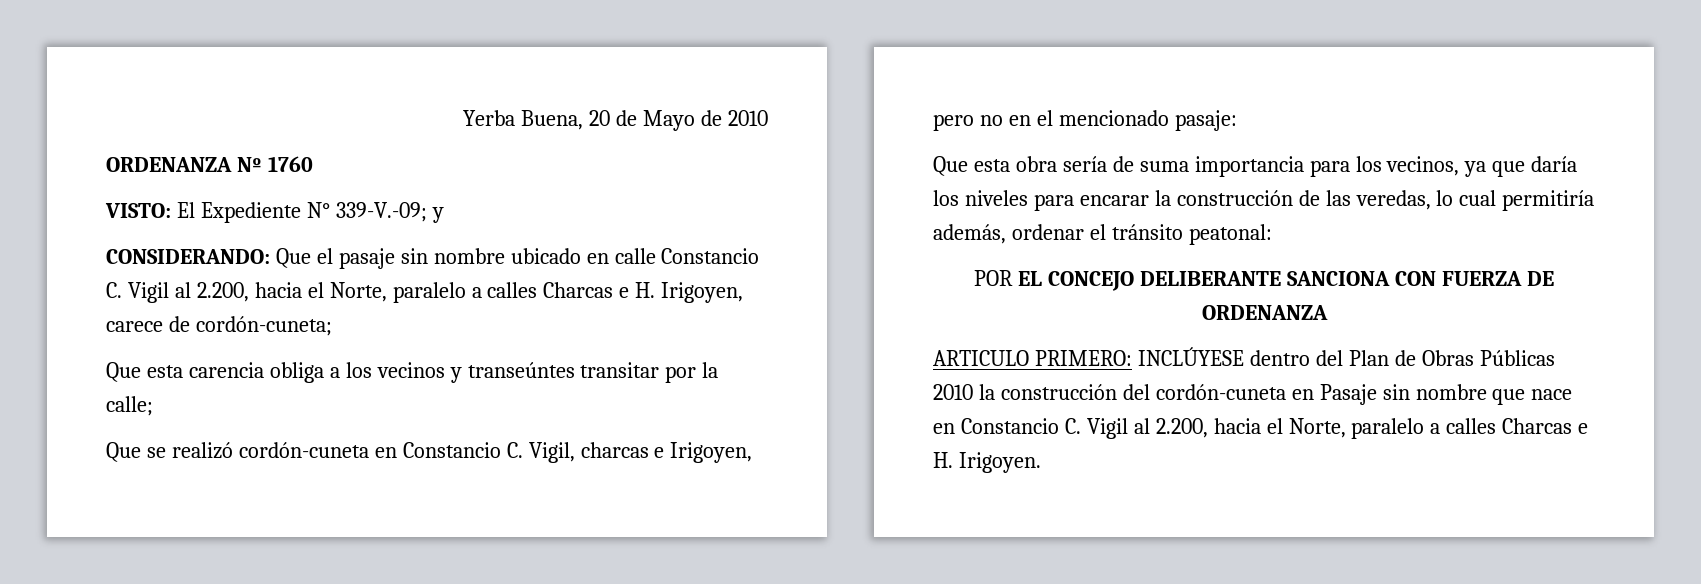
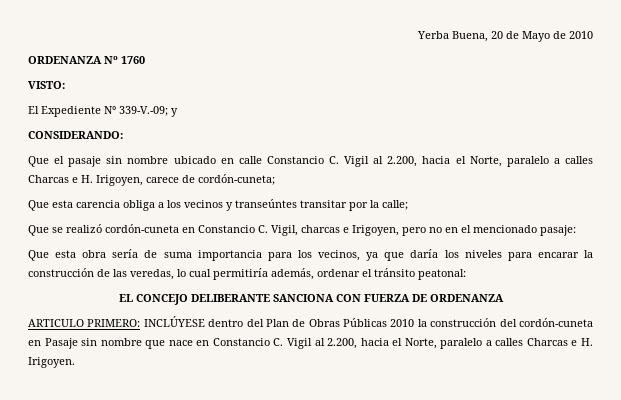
- VISTO: El Expediente N° 339-V.-09; y
+ VISTO:
+ El Expediente N° 339-V.-09; y
- CONSIDERANDO: Que el pasaje sin nombre ubicado en calle Constancio C. Vigil al 2.200, hacia el Norte, paralelo a calles Charcas e H. Irigoyen, carece de cordón-cuneta;
+ CONSIDERANDO:
+ Que el pasaje sin nombre ubicado en calle Constancio C. Vigil al 2.200, hacia el Norte, paralelo a calles Charcas e H. Irigoyen, carece de cordón-cuneta;
- POR EL CONCEJO DELIBERANTE SANCIONA CON FUERZA DE ORDENANZA
+ EL CONCEJO DELIBERANTE SANCIONA CON FUERZA DE ORDENANZA

